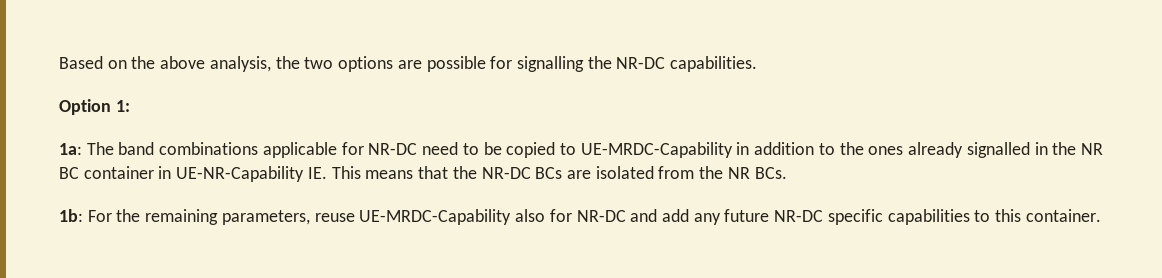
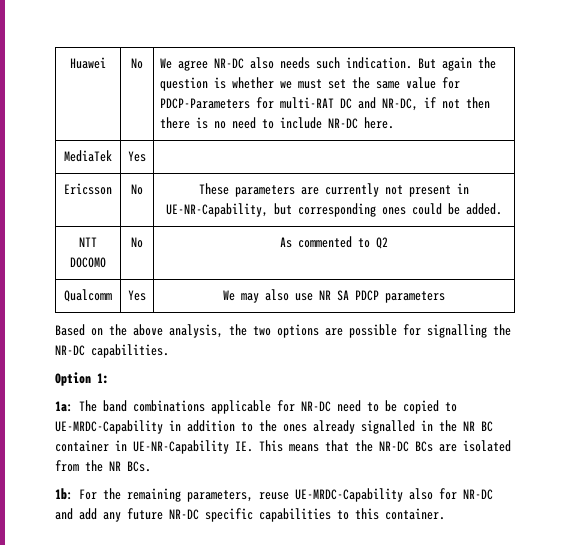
+ Huawei | No | We agree NR-DC also needs such indication. But again the question is whether we must set the same value for PDCP-Parameters for multi-RAT DC and NR-DC, if not then there is no need to include NR-DC here.
+ MediaTek | Yes |
+ Ericsson | No | These parameters are currently not present in UE-NR-Capability, but corresponding ones could be added.
+ NTT DOCOMO | No | As commented to Q2
+ Qualcomm | Yes | We may also use NR SA PDCP parameters

